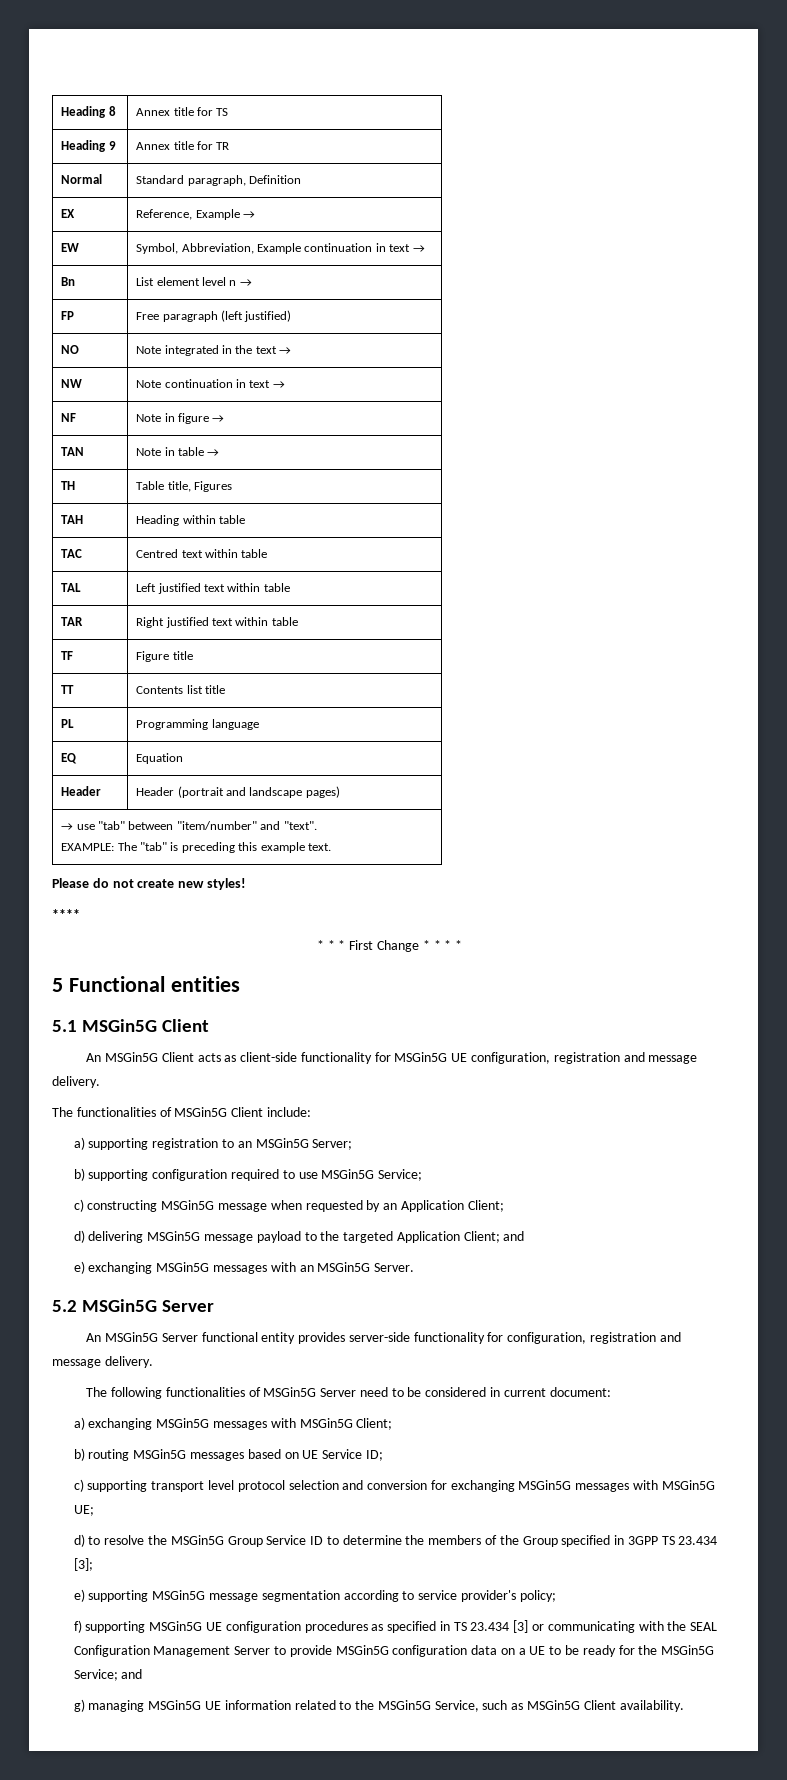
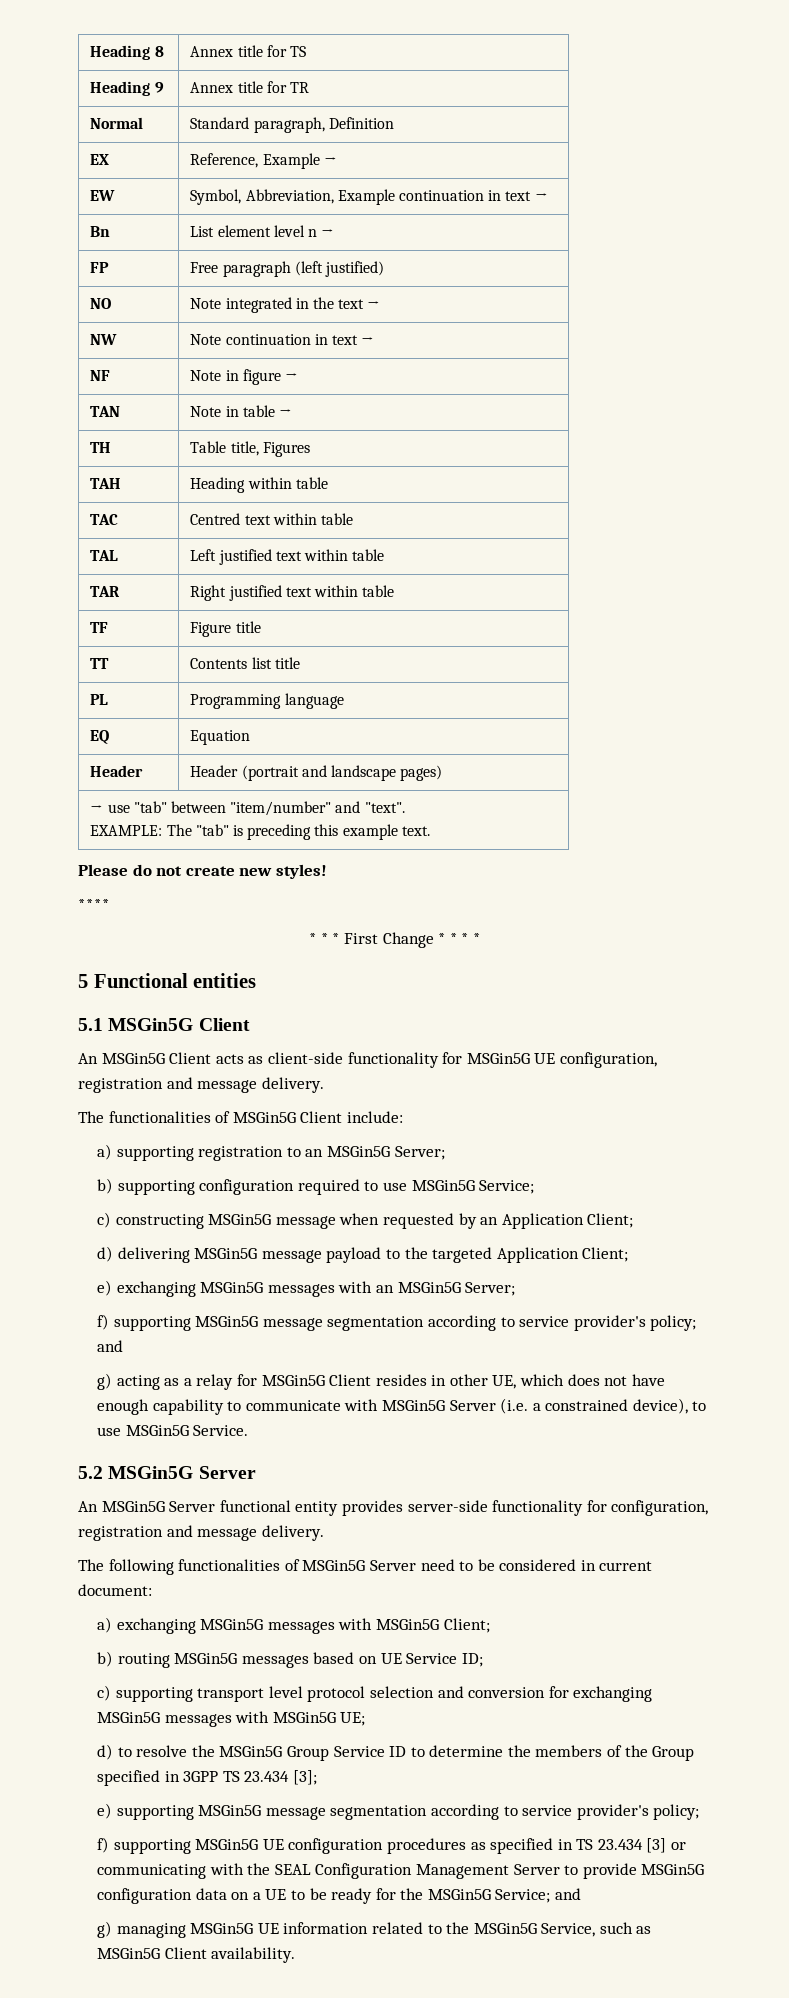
- d) delivering MSGin5G message payload to the targeted Application Client; and
+ d) delivering MSGin5G message payload to the targeted Application Client;
- e) exchanging MSGin5G messages with an MSGin5G Server.
+ e) exchanging MSGin5G messages with an MSGin5G Server;
+ f) supporting MSGin5G message segmentation according to service provider's policy; and
+ g) acting as a relay for MSGin5G Client resides in other UE, which does not have enough capability to communicate with MSGin5G Server (i.e. a constrained device), to use MSGin5G Service.

